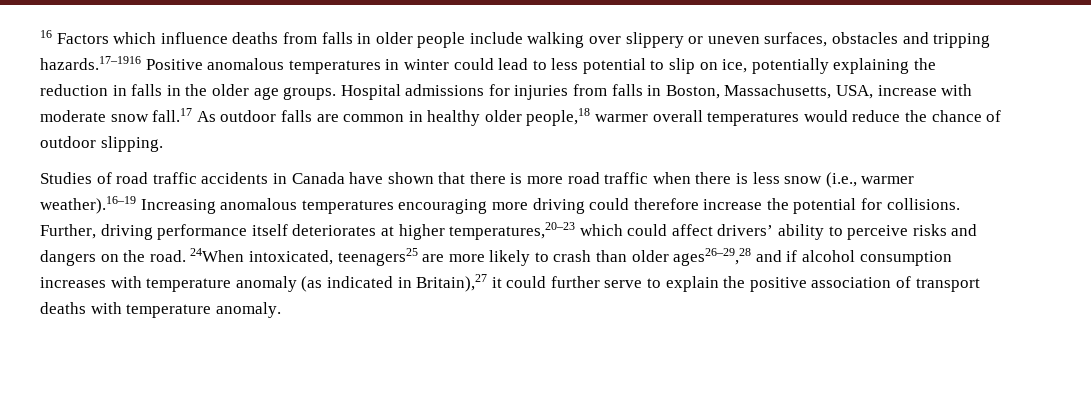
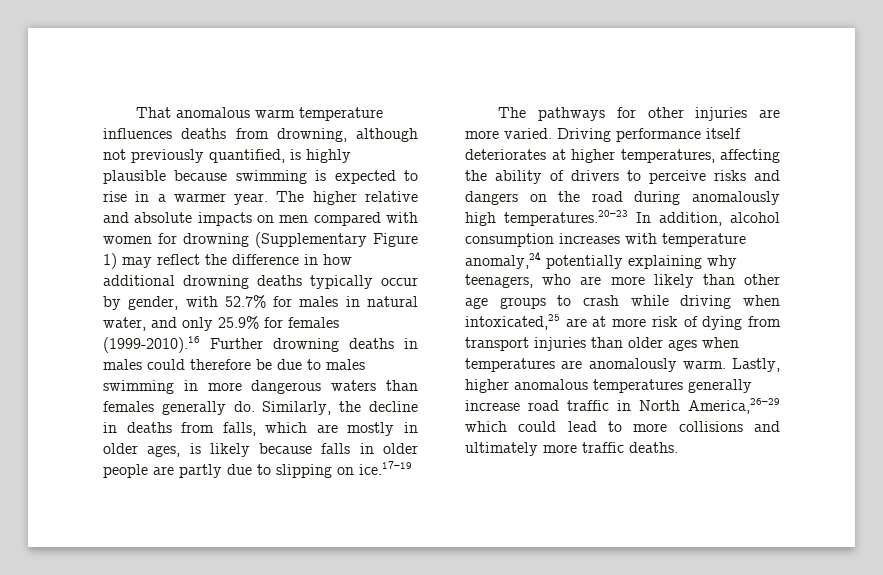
- 16 Factors which influence deaths from falls in older people include walking over slippery or uneven surfaces, obstacles and tripping hazards.17–1916 Positive anomalous temperatures in winter could lead to less potential to slip on ice, potentially explaining the reduction in falls in the older age groups. Hospital admissions for injuries from falls in Boston, Massachusetts, USA, increase with moderate snow fall.17 As outdoor falls are common in healthy older people,18 warmer overall temperatures would reduce the chance of outdoor slipping.
- Studies of road traffic accidents in Canada have shown that there is more road traffic when there is less snow (i.e., warmer weather).16–19 Increasing anomalous temperatures encouraging more driving could therefore increase the potential for collisions. Further, driving performance itself deteriorates at higher temperatures,20–23 which could affect drivers’ ability to perceive risks and dangers on the road. 24When intoxicated, teenagers25 are more likely to crash than older ages26–29,28 and if alcohol consumption increases with temperature anomaly (as indicated in Britain),27 it could further serve to explain the positive association of transport deaths with temperature anomaly.
+ That anomalous warm temperature influences deaths from drowning, although not previously quantified, is highly plausible because swimming is expected to rise in a warmer year. The higher relative and absolute impacts on men compared with women for drowning (Supplementary Figure 1) may reflect the difference in how additional drowning deaths typically occur by gender, with 52.7% for males in natural water, and only 25.9% for females (1999-2010).16 Further drowning deaths in males could therefore be due to males swimming in more dangerous waters than females generally do. Similarly, the decline in deaths from falls, which are mostly in older ages, is likely because falls in older people are partly due to slipping on ice.17–19
+ The pathways for other injuries are more varied. Driving performance itself deteriorates at higher temperatures, affecting the ability of drivers to perceive risks and dangers on the road during anomalously high temperatures.20–23 In addition, alcohol consumption increases with temperature anomaly,24 potentially explaining why teenagers, who are more likely than other age groups to crash while driving when intoxicated,25 are at more risk of dying from transport injuries than older ages when temperatures are anomalously warm. Lastly, higher anomalous temperatures generally increase road traffic in North America,26–29 which could lead to more collisions and ultimately more traffic deaths.

